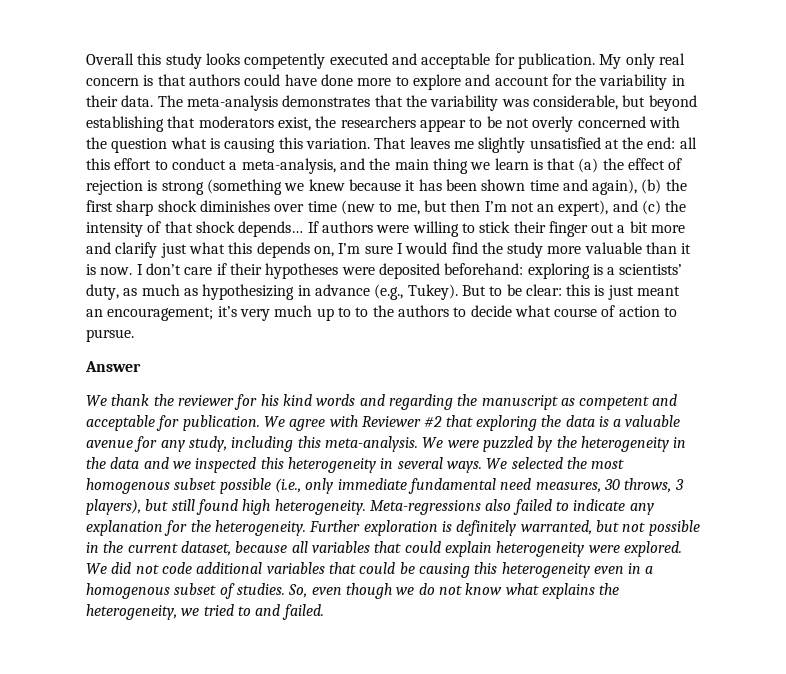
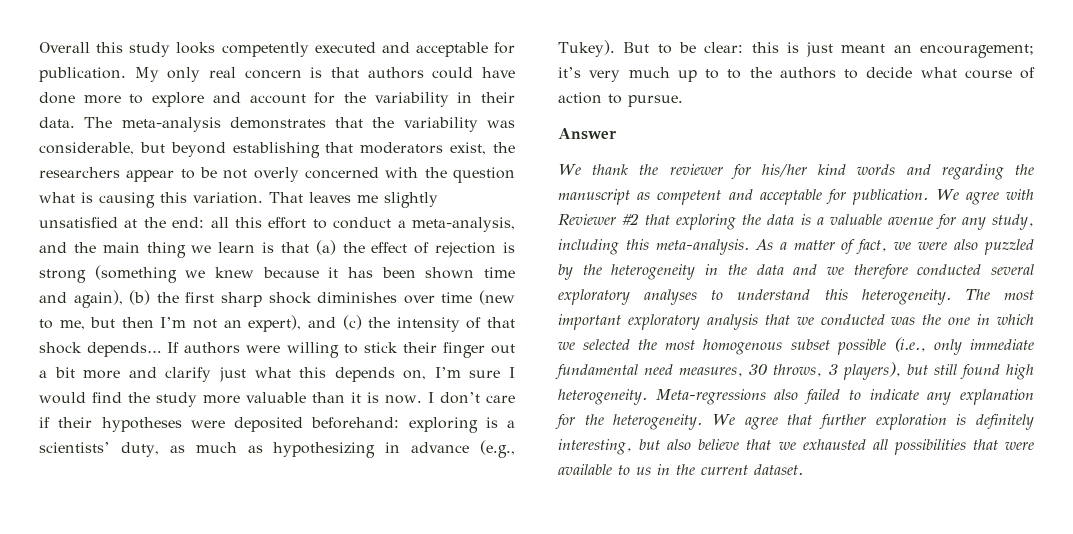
- We thank the reviewer for his kind words and regarding the manuscript as competent and acceptable for publication.
+ We thank the reviewer for his/her kind words and regarding the manuscript as competent and acceptable for publication.
- We were puzzled by the heterogeneity in the data and we inspected this heterogeneity in several ways. We selected the most homogenous subset possible (i.e., only immediate fundamental need measures, 30 throws, 3 players), but still found high heterogeneity.
+ As a matter of fact, we were also puzzled by the heterogeneity in the data and we therefore conducted several exploratory analyses to understand this heterogeneity. The most important exploratory analysis that we conducted was the one in which we selected the most homogenous subset possible (i.e., only immediate fundamental need measures, 30 throws, 3 players), but still found high heterogeneity.
- Further exploration is definitely warranted, but not possible in the current dataset, because all variables that could explain heterogeneity were explored. We did not code additional variables that could be causing this heterogeneity even in a homogenous subset of studies. So, even though we do not know what explains the heterogeneity, we tried to and failed.
+ We agree that further exploration is definitely interesting, but also believe that we exhausted all possibilities that were available to us in the current dataset.

